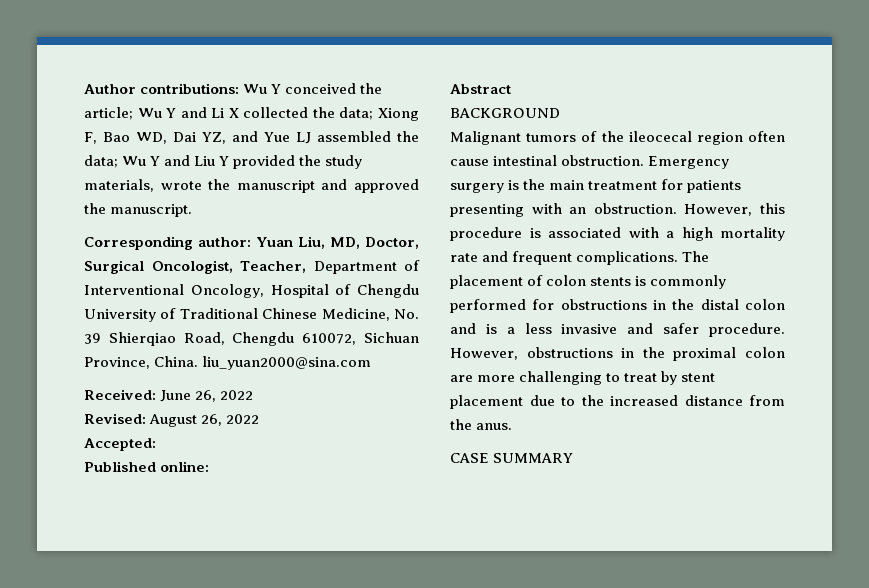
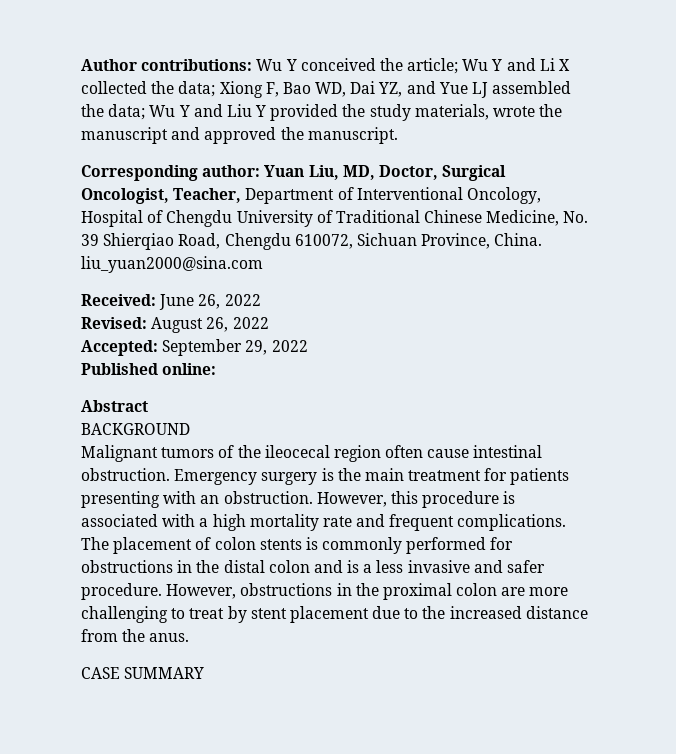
- Accepted:
+ Accepted: September 29, 2022

